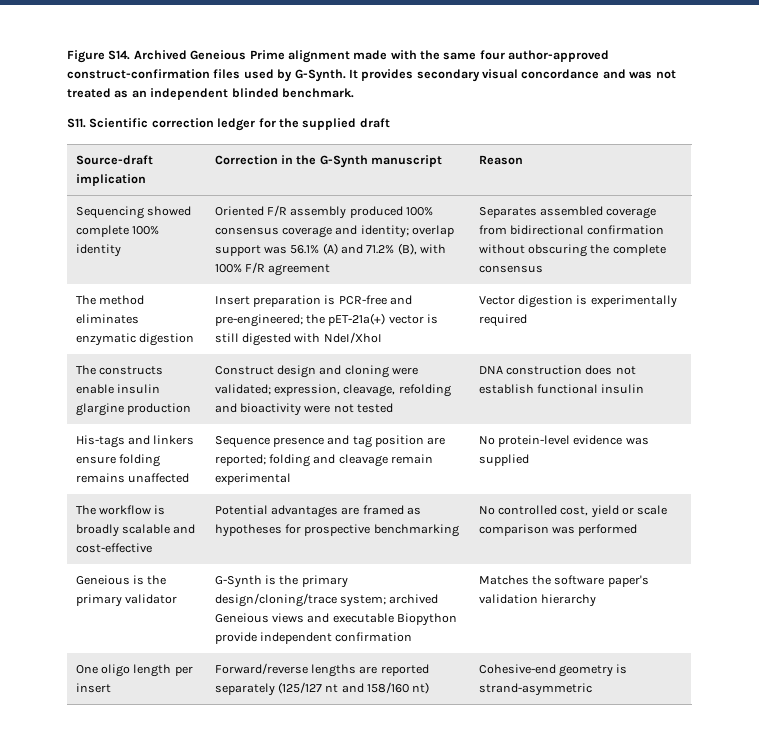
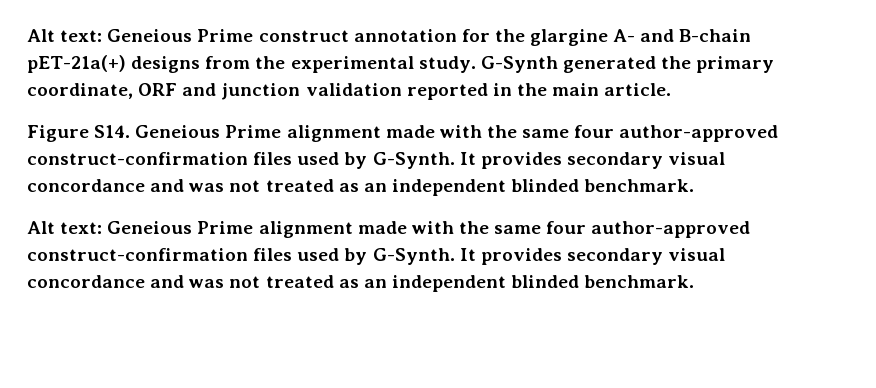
+ Alt text: Geneious Prime construct annotation for the glargine A- and B-chain pET-21a(+) designs from the experimental study. G-Synth generated the primary coordinate, ORF and junction validation reported in the main article.
- Figure S14. Archived Geneious Prime alignment made with the same four author-approved construct-confirmation files used by G-Synth.
+ Figure S14. Geneious Prime alignment made with the same four author-approved construct-confirmation files used by G-Synth.
- S11. Scientific correction ledger for the supplied draft
- Source-draft implication | Correction in the G-Synth manuscript | Reason
- Sequencing showed complete 100% identity | Oriented F/R assembly produced 100% consensus coverage and identity; overlap support was 56.1% (A) and 71.2% (B), with 100% F/R agreement | Separates assembled coverage from bidirectional confirmation without obscuring the complete consensus
- The method eliminates enzymatic digestion | Insert preparation is PCR-free and pre-engineered; the pET-21a(+) vector is still digested with NdeI/XhoI | Vector digestion is experimentally required
- The constructs enable insulin glargine production | Construct design and cloning were validated; expression, cleavage, refolding and bioactivity were not tested | DNA construction does not establish functional insulin
- His-tags and linkers ensure folding remains unaffected | Sequence presence and tag position are reported; folding and cleavage remain experimental | No protein-level evidence was supplied
- The workflow is broadly scalable and cost-effective | Potential advantages are framed as hypotheses for prospective benchmarking | No controlled cost, yield or scale comparison was performed
- Geneious is the primary validator | G-Synth is the primary design/cloning/trace system; archived Geneious views and executable Biopython provide independent confirmation | Matches the software paper's validation hierarchy
- One oligo length per insert | Forward/reverse lengths are reported separately (125/127 nt and 158/160 nt) | Cohesive-end geometry is strand-asymmetric
+ Alt text: Geneious Prime alignment made with the same four author-approved construct-confirmation files used by G-Synth. It provides secondary visual concordance and was not treated as an independent blinded benchmark.

